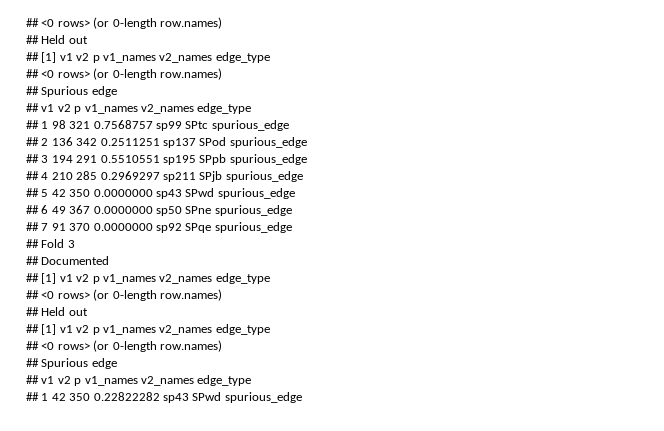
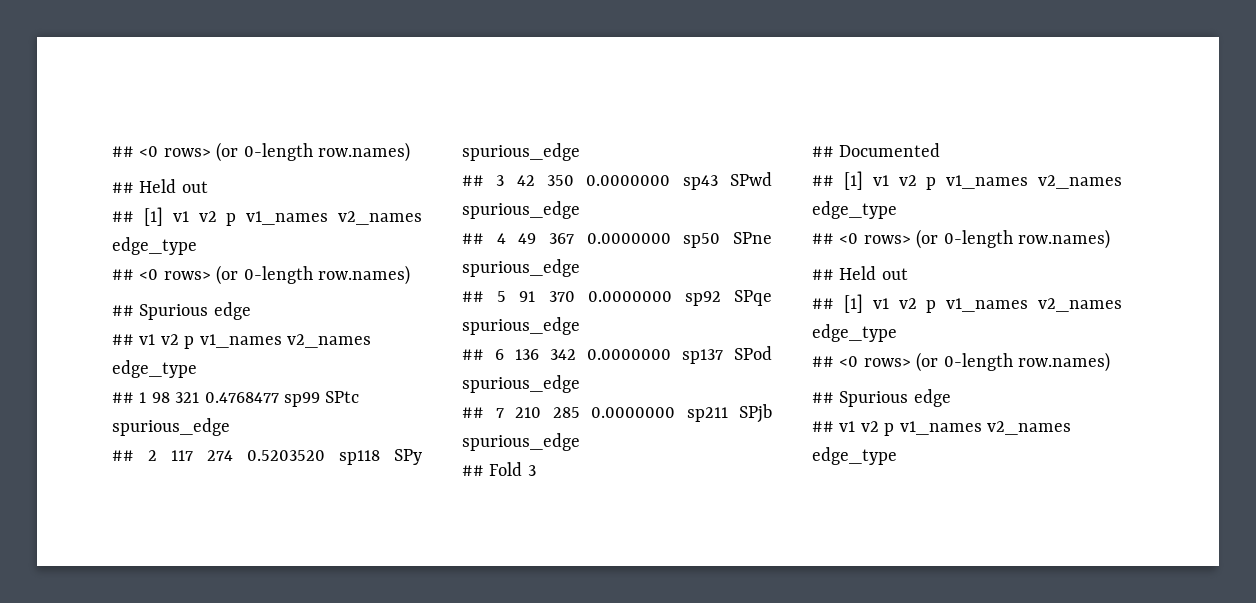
- ## 1 98 321 0.7568757 sp99 SPtc spurious_edge
+ ## 1 98 321 0.4768477 sp99 SPtc spurious_edge
- ## 2 136 342 0.2511251 sp137 SPod spurious_edge
- ## 3 194 291 0.5510551 sp195 SPpb spurious_edge
- ## 4 210 285 0.2969297 sp211 SPjb spurious_edge
- ## 5 42 350 0.0000000 sp43 SPwd spurious_edge
+ ## 2 117 274 0.5203520 sp118 SPy spurious_edge
+ ## 3 42 350 0.0000000 sp43 SPwd spurious_edge
- ## 6 49 367 0.0000000 sp50 SPne spurious_edge
+ ## 4 49 367 0.0000000 sp50 SPne spurious_edge
- ## 7 91 370 0.0000000 sp92 SPqe spurious_edge
+ ## 5 91 370 0.0000000 sp92 SPqe spurious_edge
+ ## 6 136 342 0.0000000 sp137 SPod spurious_edge
+ ## 7 210 285 0.0000000 sp211 SPjb spurious_edge
- ## 1 42 350 0.22822282 sp43 SPwd spurious_edge

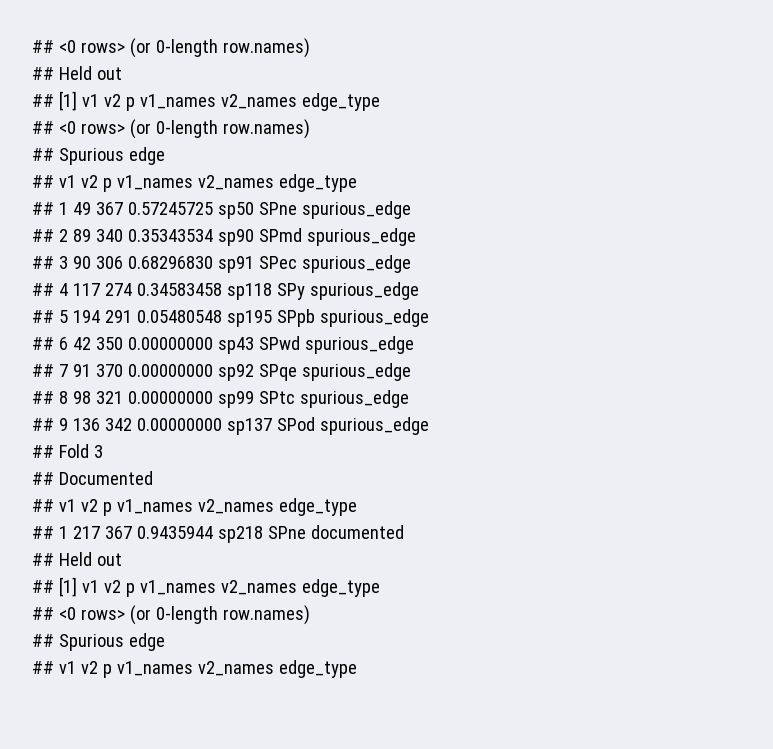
- ## 1 98 321 0.4768477 sp99 SPtc spurious_edge
+ ## 1 49 367 0.57245725 sp50 SPne spurious_edge
+ ## 2 89 340 0.35343534 sp90 SPmd spurious_edge
+ ## 3 90 306 0.68296830 sp91 SPec spurious_edge
+ ## 4 117 274 0.34583458 sp118 SPy spurious_edge
+ ## 5 194 291 0.05480548 sp195 SPpb spurious_edge
+ ## 6 42 350 0.00000000 sp43 SPwd spurious_edge
+ ## 7 91 370 0.00000000 sp92 SPqe spurious_edge
+ ## 8 98 321 0.00000000 sp99 SPtc spurious_edge
- ## 2 117 274 0.5203520 sp118 SPy spurious_edge
- ## 3 42 350 0.0000000 sp43 SPwd spurious_edge
- ## 4 49 367 0.0000000 sp50 SPne spurious_edge
- ## 5 91 370 0.0000000 sp92 SPqe spurious_edge
- ## 6 136 342 0.0000000 sp137 SPod spurious_edge
+ ## 9 136 342 0.00000000 sp137 SPod spurious_edge
- ## 7 210 285 0.0000000 sp211 SPjb spurious_edge
  ## Documented
- ## [1] v1 v2 p v1_names v2_names edge_type
- ## <0 rows> (or 0-length row.names)
+ ## v1 v2 p v1_names v2_names edge_type
+ ## 1 217 367 0.9435944 sp218 SPne documented

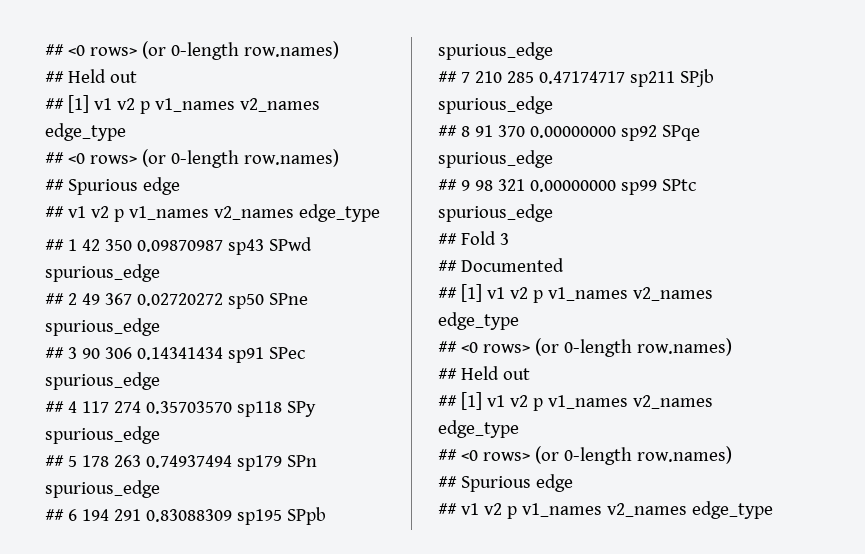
- ## 1 49 367 0.57245725 sp50 SPne spurious_edge
- ## 2 89 340 0.35343534 sp90 SPmd spurious_edge
+ ## 1 42 350 0.09870987 sp43 SPwd spurious_edge
+ ## 2 49 367 0.02720272 sp50 SPne spurious_edge
- ## 3 90 306 0.68296830 sp91 SPec spurious_edge
+ ## 3 90 306 0.14341434 sp91 SPec spurious_edge
- ## 4 117 274 0.34583458 sp118 SPy spurious_edge
+ ## 4 117 274 0.35703570 sp118 SPy spurious_edge
- ## 5 194 291 0.05480548 sp195 SPpb spurious_edge
+ ## 5 178 263 0.74937494 sp179 SPn spurious_edge
+ ## 6 194 291 0.83088309 sp195 SPpb spurious_edge
- ## 6 42 350 0.00000000 sp43 SPwd spurious_edge
- ## 7 91 370 0.00000000 sp92 SPqe spurious_edge
+ ## 7 210 285 0.47174717 sp211 SPjb spurious_edge
+ ## 8 91 370 0.00000000 sp92 SPqe spurious_edge
- ## 8 98 321 0.00000000 sp99 SPtc spurious_edge
+ ## 9 98 321 0.00000000 sp99 SPtc spurious_edge
- ## 9 136 342 0.00000000 sp137 SPod spurious_edge
  ## Documented
- ## v1 v2 p v1_names v2_names edge_type
- ## 1 217 367 0.9435944 sp218 SPne documented
+ ## [1] v1 v2 p v1_names v2_names edge_type
+ ## <0 rows> (or 0-length row.names)

